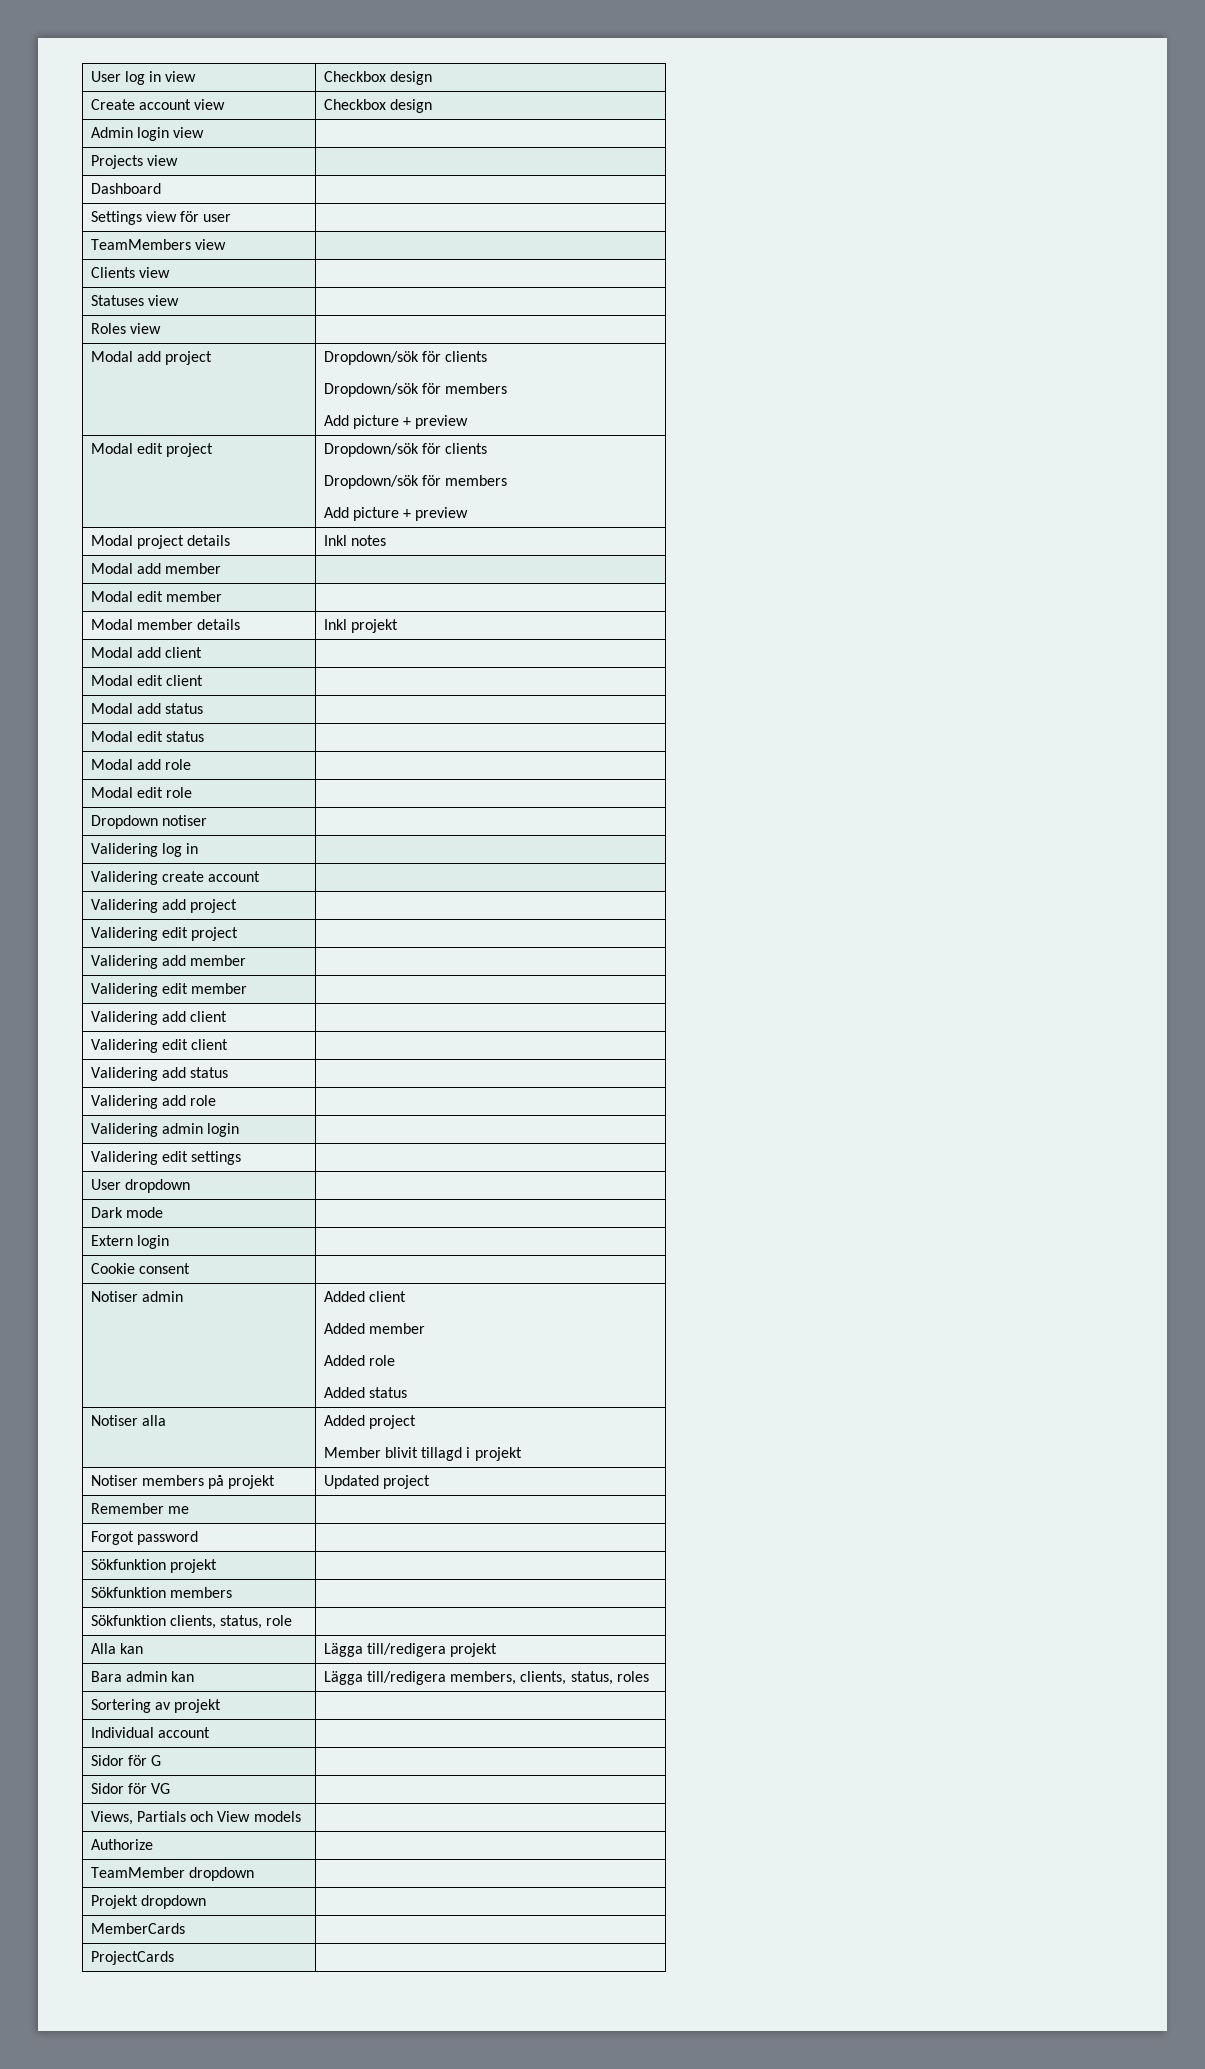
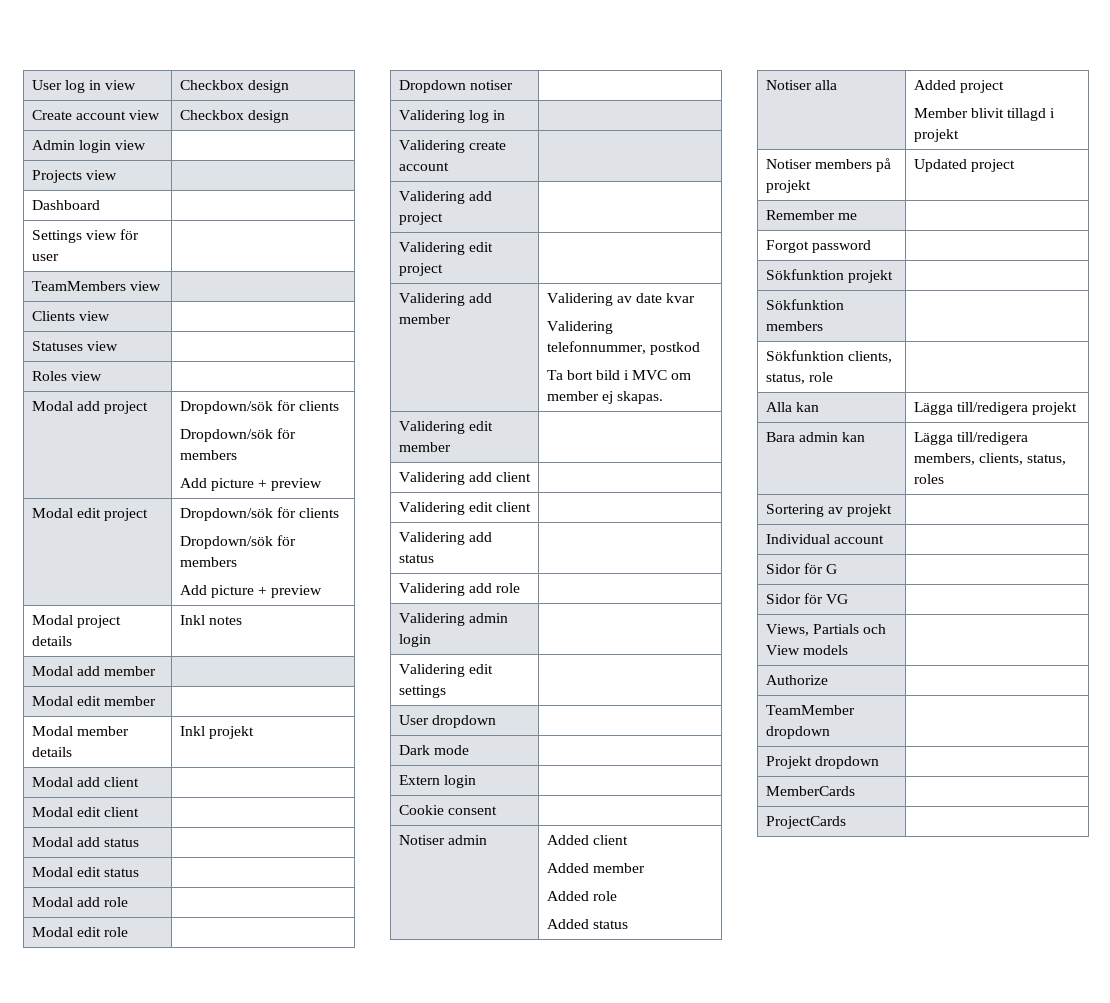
- Validering add member |
+ Validering add member | Validering av date kvar
+ Validering telefonnummer, postkod
+ Ta bort bild i MVC om member ej skapas.

